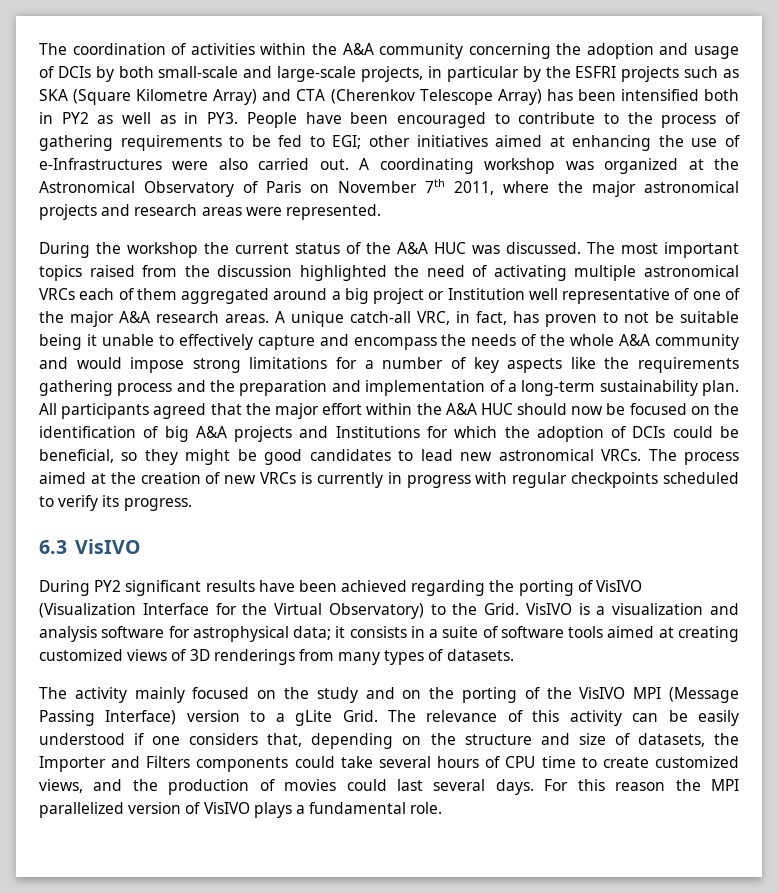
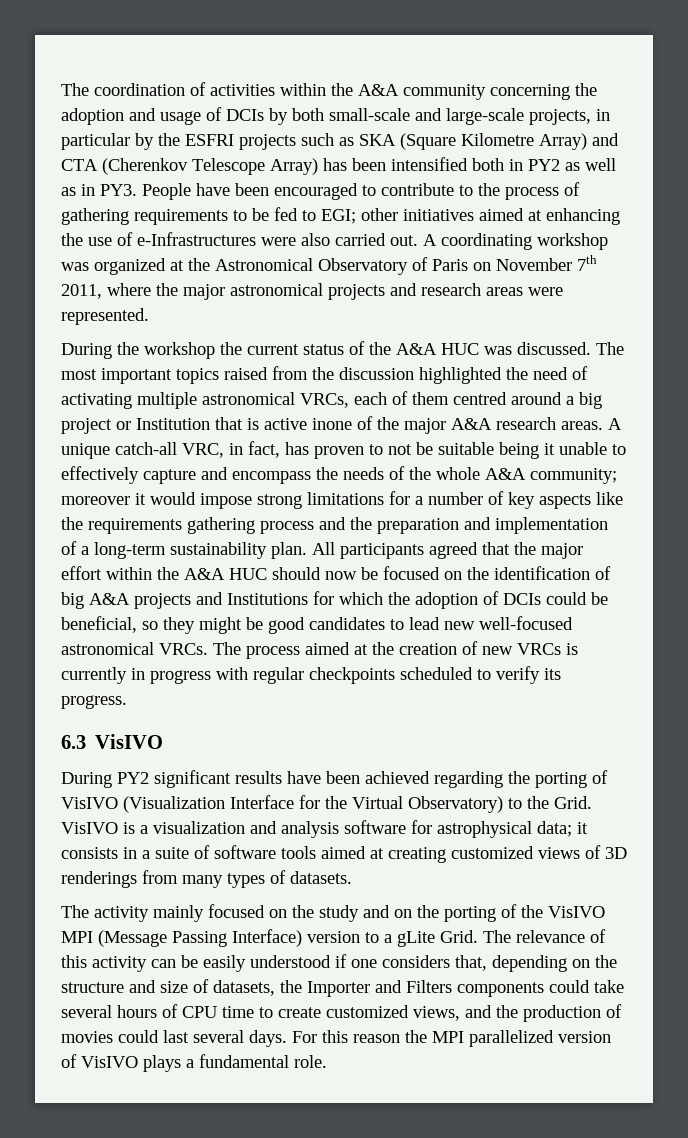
- The most important topics raised from the discussion highlighted the need of activating multiple astronomical VRCs each of them aggregated around a big project or Institution well representative of one of the major A&A research areas.
+ The most important topics raised from the discussion highlighted the need of activating multiple astronomical VRCs, each of them centred around a big project or Institution that is active inone of the major A&A research areas.
- A unique catch-all VRC, in fact, has proven to not be suitable being it unable to effectively capture and encompass the needs of the whole A&A community and would impose strong limitations for a number of key aspects like the requirements gathering process and the preparation and implementation of a long-term sustainability plan.
+ A unique catch-all VRC, in fact, has proven to not be suitable being it unable to effectively capture and encompass the needs of the whole A&A community; moreover it would impose strong limitations for a number of key aspects like the requirements gathering process and the preparation and implementation of a long-term sustainability plan.
- All participants agreed that the major effort within the A&A HUC should now be focused on the identification of big A&A projects and Institutions for which the adoption of DCIs could be beneficial, so they might be good candidates to lead new astronomical VRCs.
+ All participants agreed that the major effort within the A&A HUC should now be focused on the identification of big A&A projects and Institutions for which the adoption of DCIs could be beneficial, so they might be good candidates to lead new well-focused astronomical VRCs.

